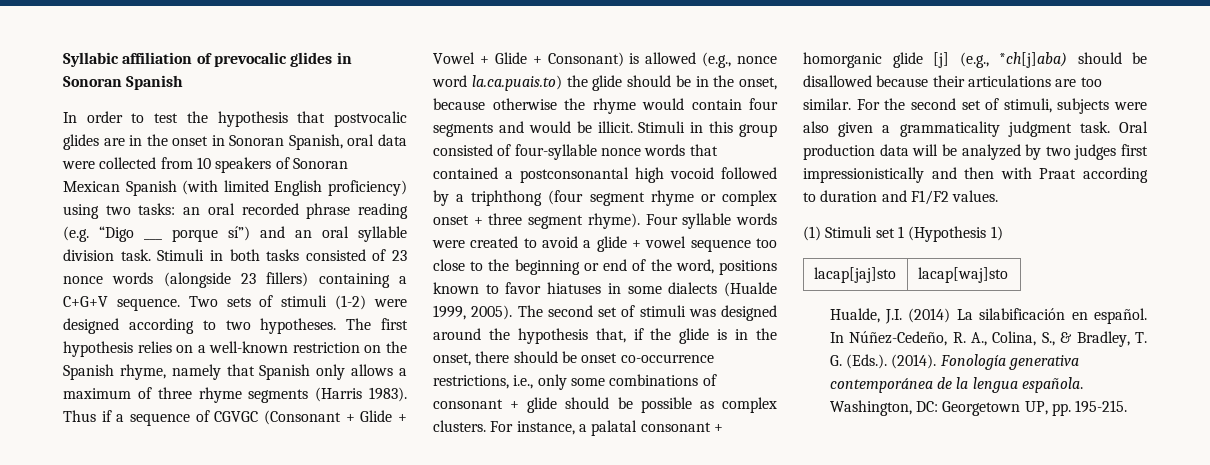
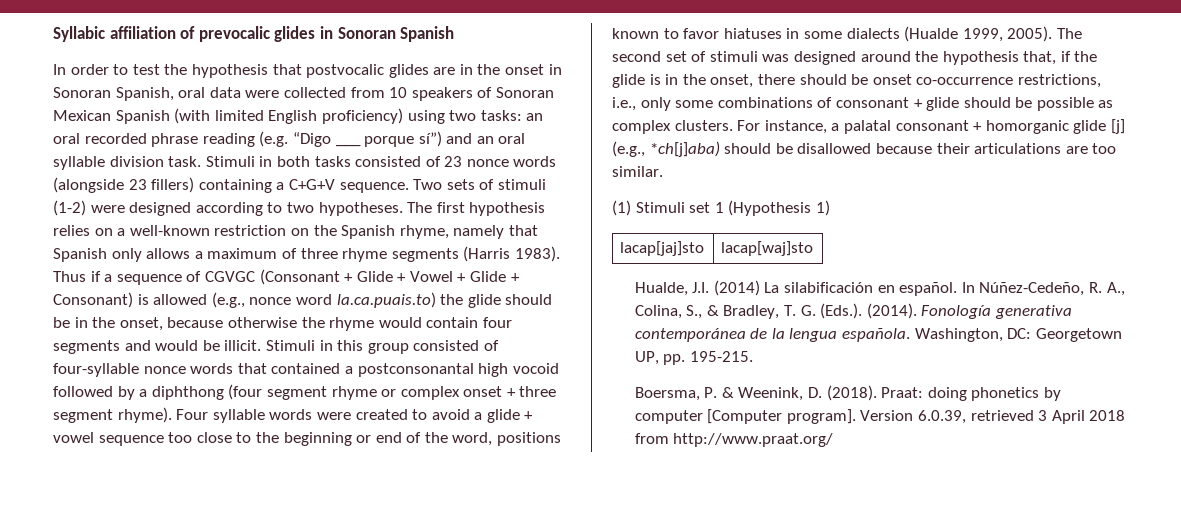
- Stimuli in this group consisted of four-syllable nonce words that contained a postconsonantal high vocoid followed by a triphthong (four segment rhyme or complex onset + three segment rhyme).
+ Stimuli in this group consisted of four-syllable nonce words that contained a postconsonantal high vocoid followed by a diphthong (four segment rhyme or complex onset + three segment rhyme).
- For the second set of stimuli, subjects were also given a grammaticality judgment task. Oral production data will be analyzed by two judges first impressionistically and then with Praat according to duration and F1/F2 values.
+ Boersma, P. & Weenink, D. (2018). Praat: doing phonetics by computer [Computer program]. Version 6.0.39, retrieved 3 April 2018 from http://www.praat.org/

